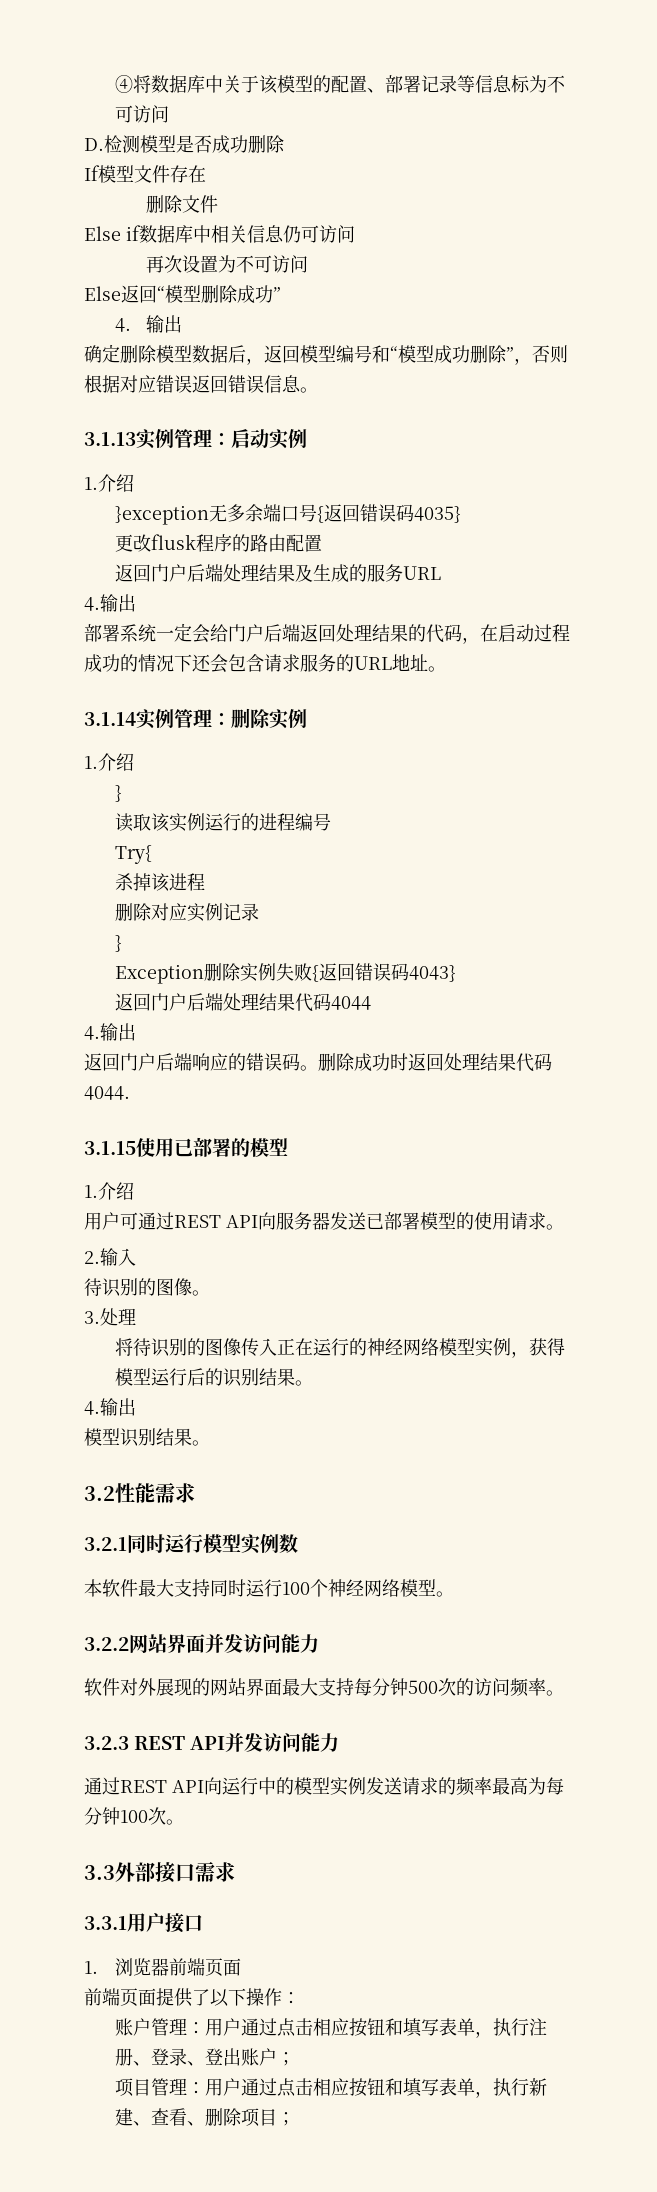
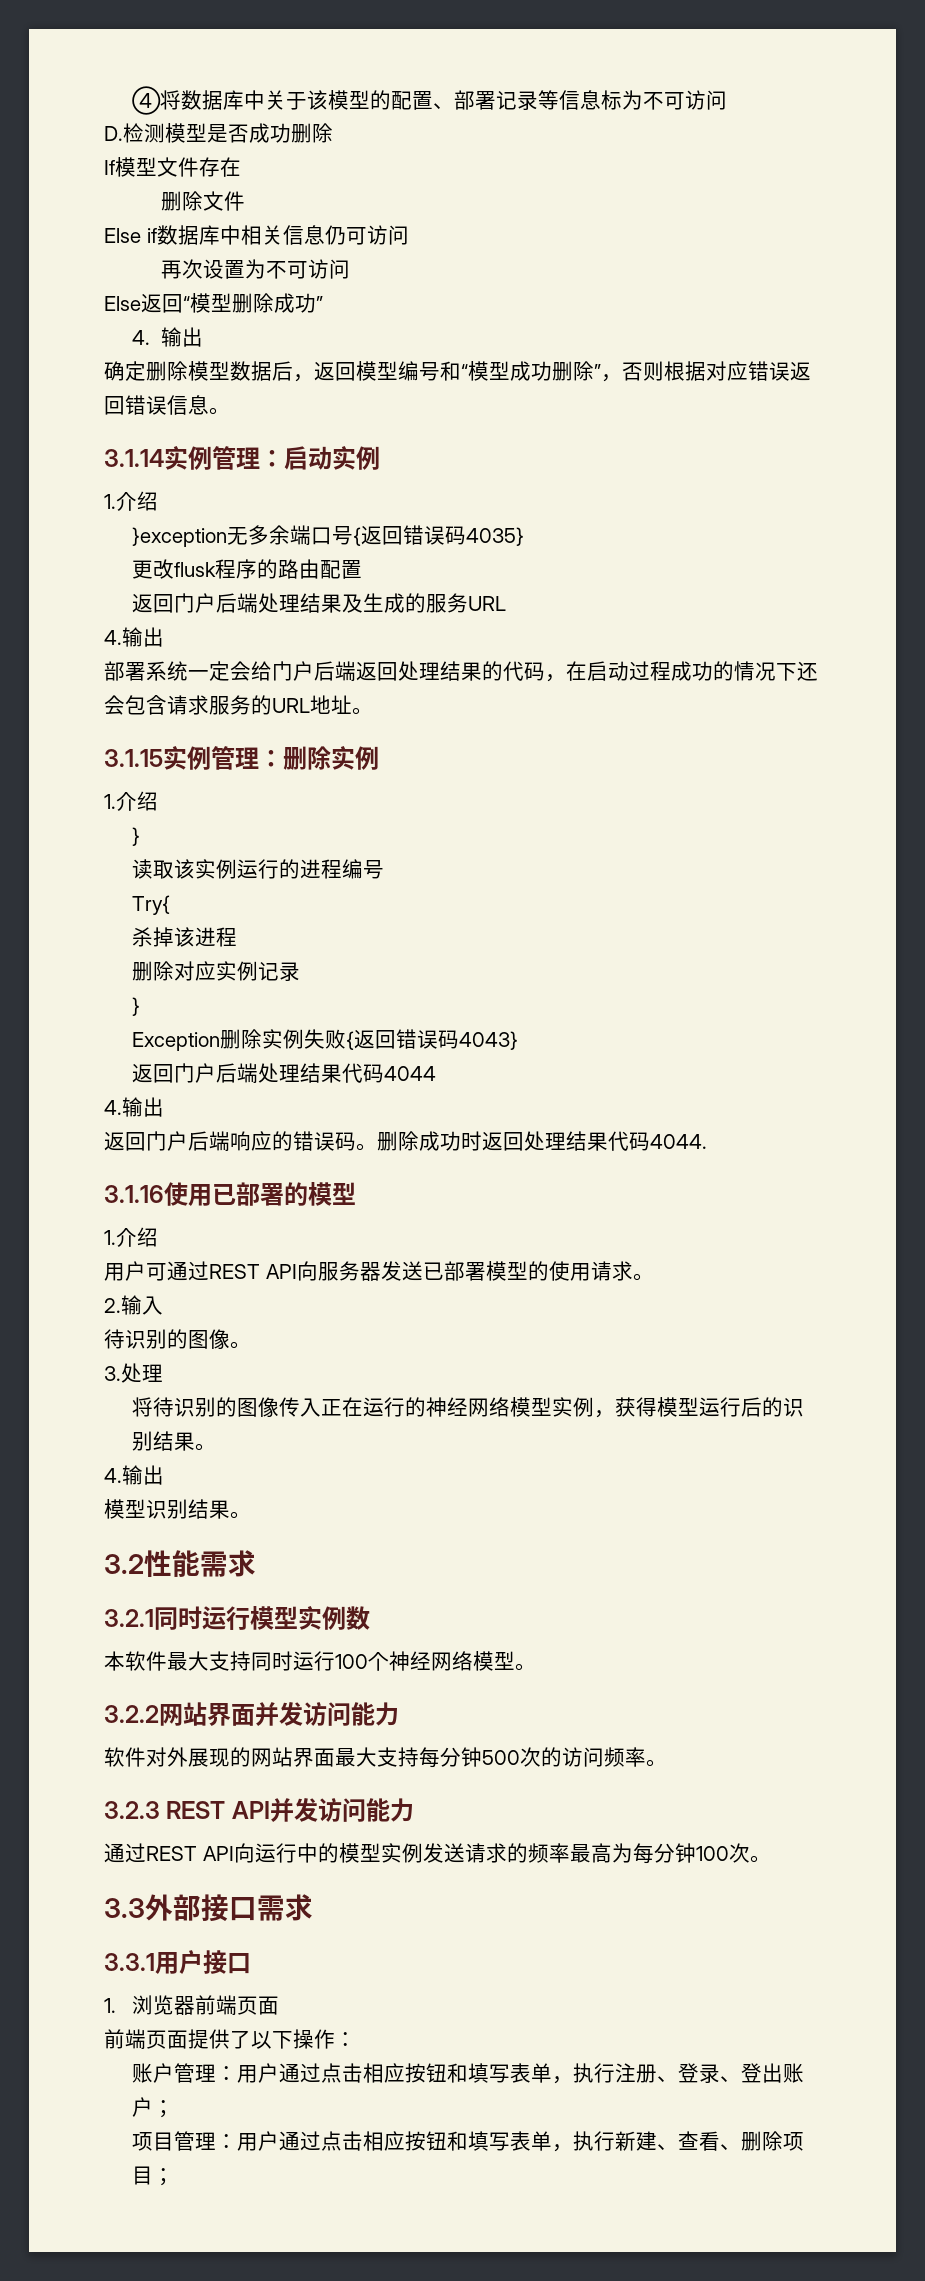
- 3.1.13实例管理：启动实例
+ 3.1.14实例管理：启动实例
- 3.1.14实例管理：删除实例
+ 3.1.15实例管理：删除实例
- 3.1.15使用已部署的模型
+ 3.1.16使用已部署的模型

